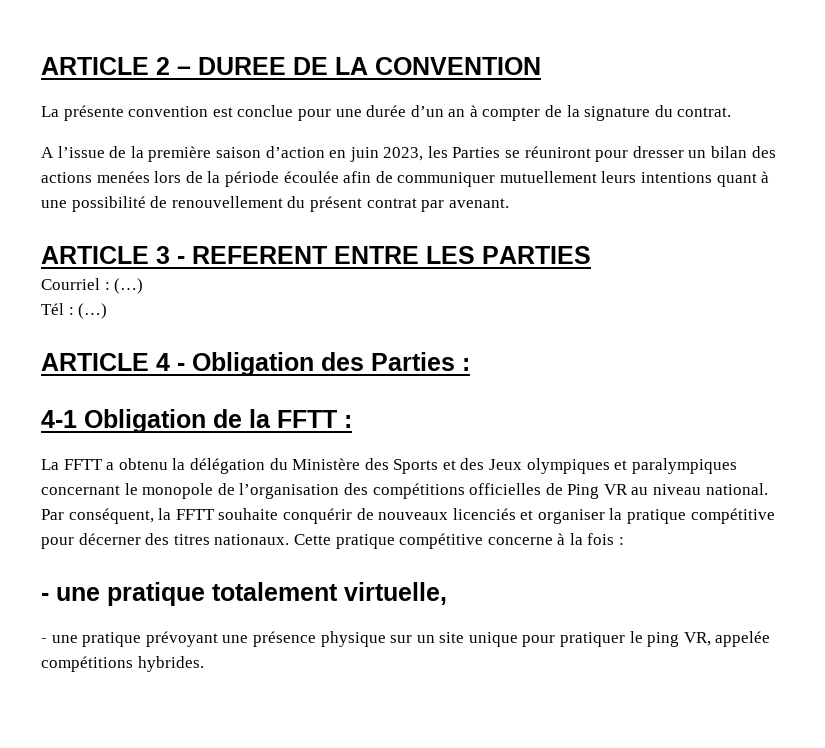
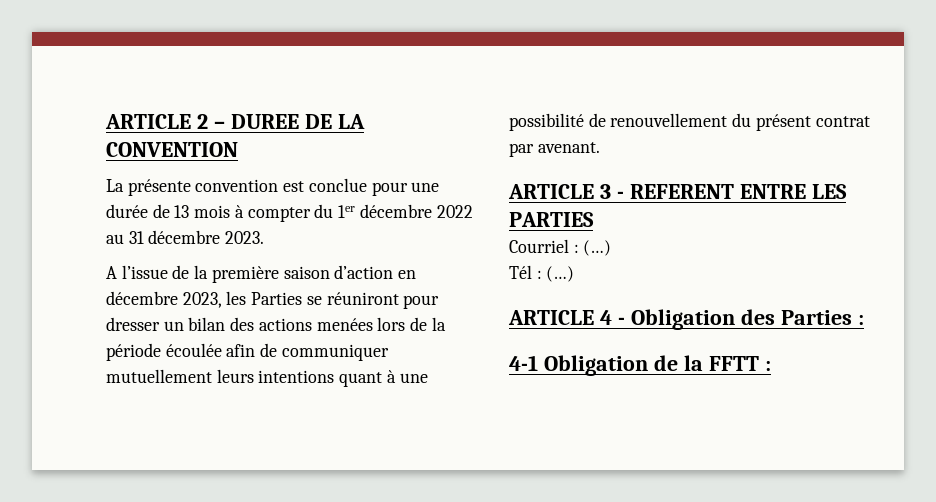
- La présente convention est conclue pour une durée d’un an à compter de la signature du contrat.
+ La présente convention est conclue pour une durée de 13 mois à compter du 1er décembre 2022 au 31 décembre 2023.
- A l’issue de la première saison d’action en juin 2023, les Parties se réuniront pour dresser un bilan des actions menées lors de la période écoulée afin de communiquer mutuellement leurs intentions quant à une possibilité de renouvellement du présent contrat par avenant.
+ A l’issue de la première saison d’action en décembre 2023, les Parties se réuniront pour dresser un bilan des actions menées lors de la période écoulée afin de communiquer mutuellement leurs intentions quant à une possibilité de renouvellement du présent contrat par avenant.
- La FFTT a obtenu la délégation du Ministère des Sports et des Jeux olympiques et paralympiques concernant le monopole de l’organisation des compétitions officielles de Ping VR au niveau national. Par conséquent, la FFTT souhaite conquérir de nouveaux licenciés et organiser la pratique compétitive pour décerner des titres nationaux. Cette pratique compétitive concerne à la fois :
- - une pratique totalement virtuelle,
- - une pratique prévoyant une présence physique sur un site unique pour pratiquer le ping VR, appelée compétitions hybrides.

